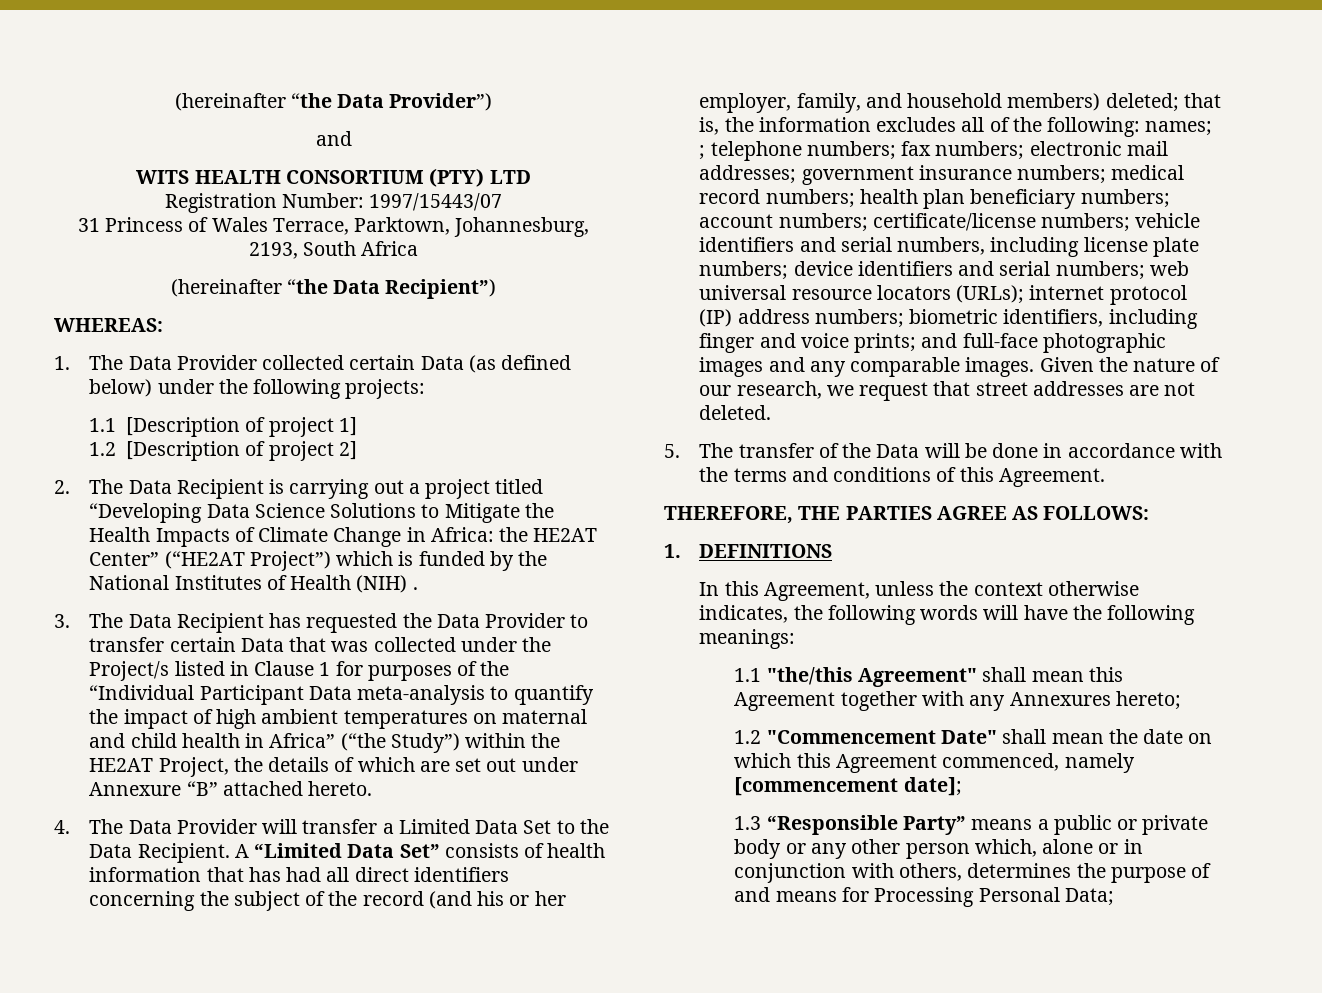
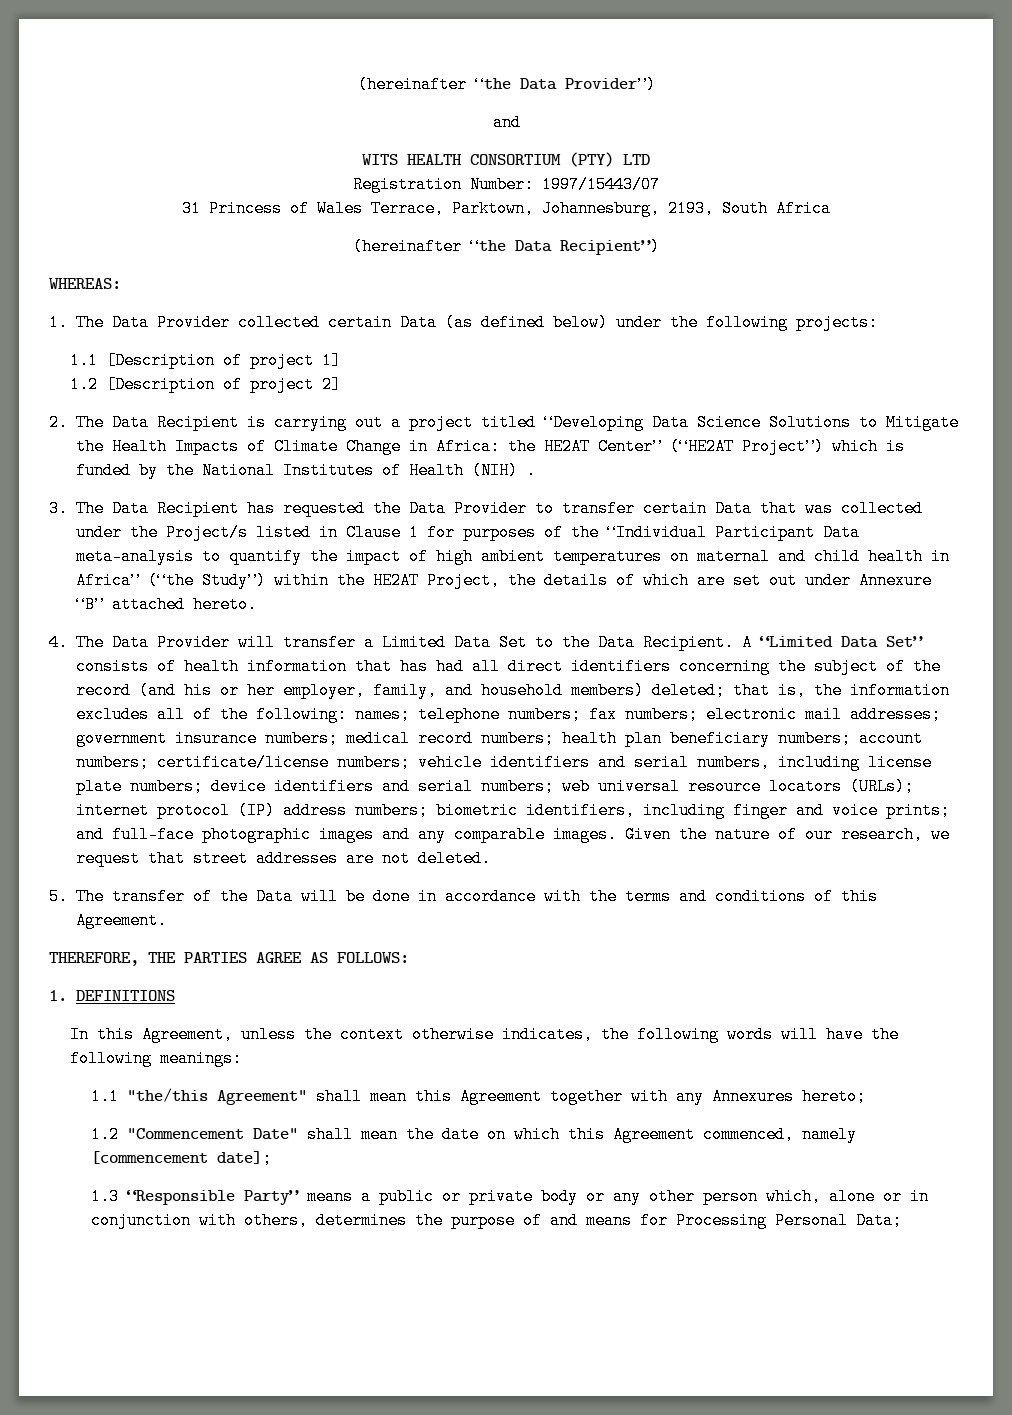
- ;

